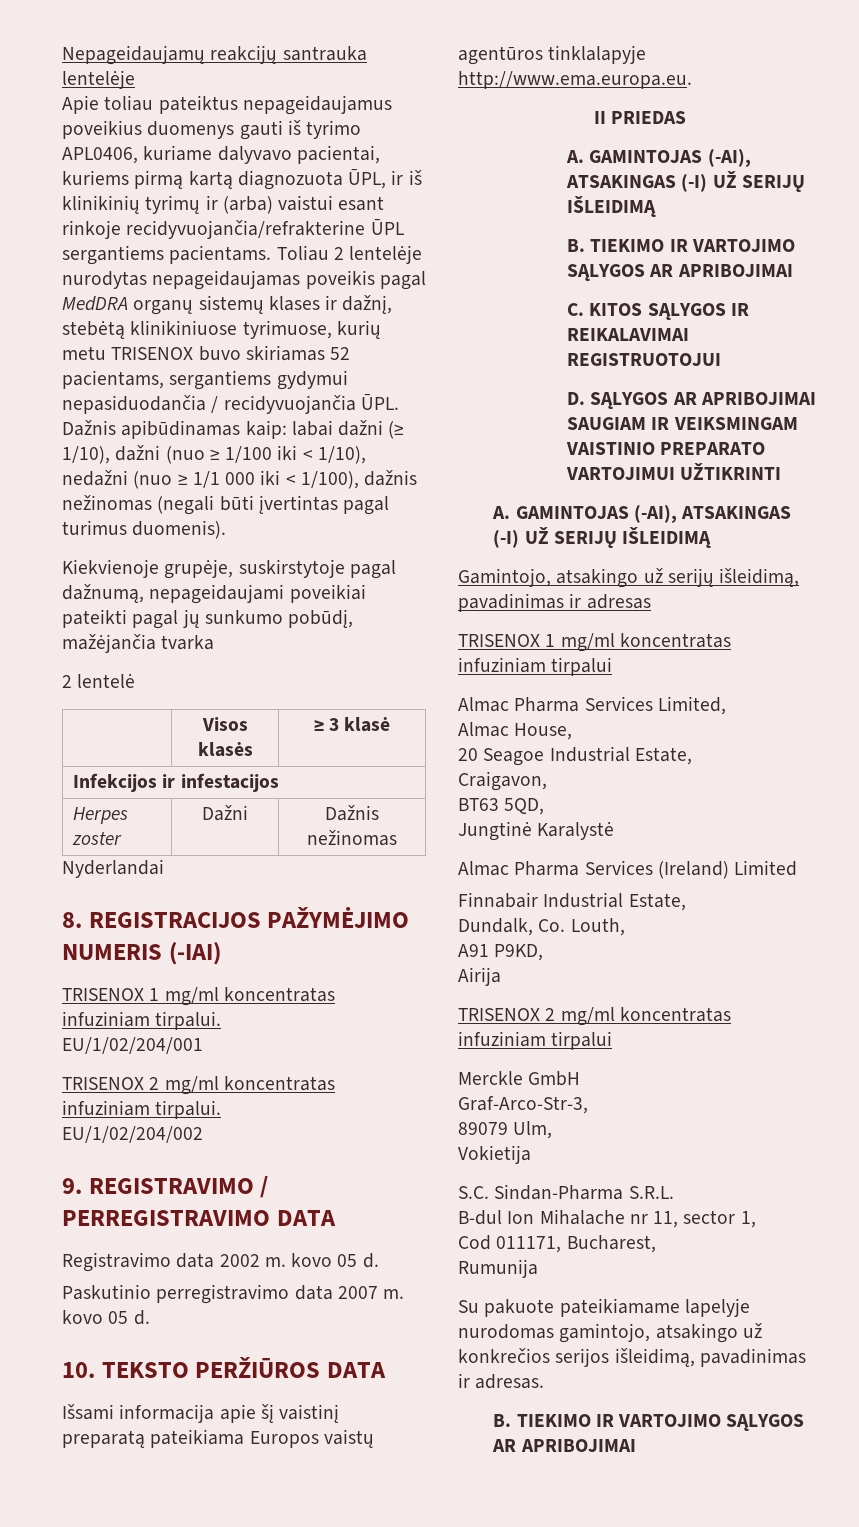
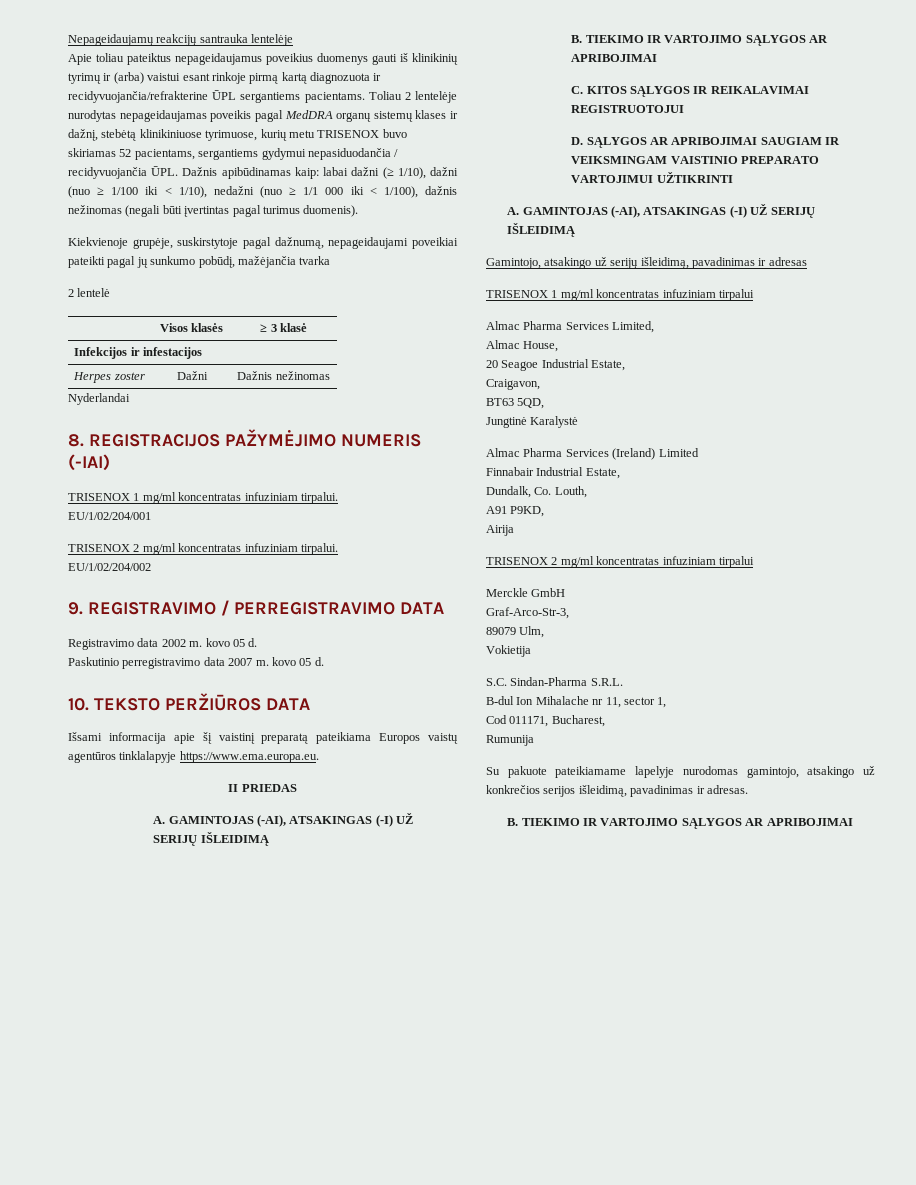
- Apie toliau pateiktus nepageidaujamus poveikius duomenys gauti iš tyrimo APL0406, kuriame dalyvavo pacientai, kuriems pirmą kartą diagnozuota ŪPL, ir iš klinikinių tyrimų ir (arba) vaistui esant rinkoje recidyvuojančia/refrakterine ŪPL sergantiems pacientams.
+ Apie toliau pateiktus nepageidaujamus poveikius duomenys gauti iš klinikinių tyrimų ir (arba) vaistui esant rinkoje pirmą kartą diagnozuota ir recidyvuojančia/refrakterine ŪPL sergantiems pacientams.
- Išsami informacija apie šį vaistinį preparatą pateikiama Europos vaistų agentūros tinklalapyje http://www.ema.europa.eu.
+ Išsami informacija apie šį vaistinį preparatą pateikiama Europos vaistų agentūros tinklalapyje https://www.ema.europa.eu.

